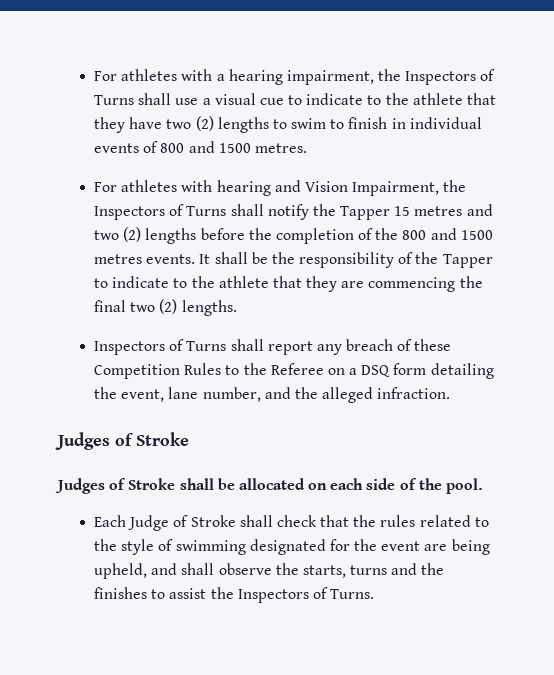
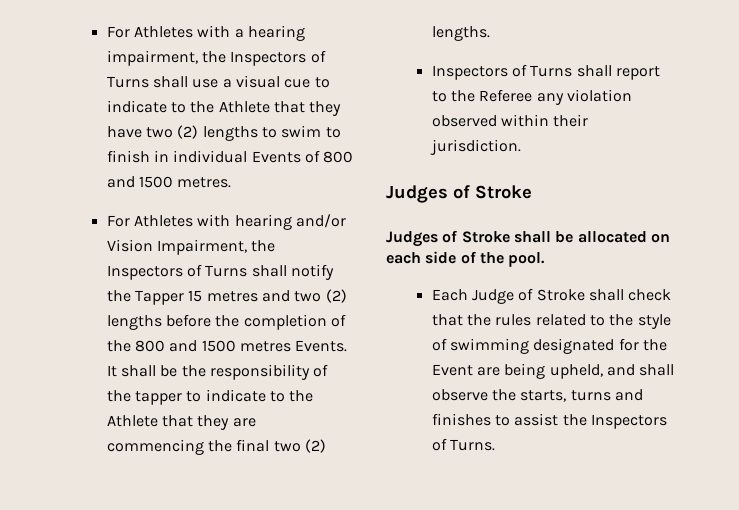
- For athletes with a hearing impairment, the Inspectors of Turns shall use a visual cue to indicate to the athlete that they have two (2) lengths to swim to finish in individual events of 800 and 1500 metres.
+ For Athletes with a hearing impairment, the Inspectors of Turns shall use a visual cue to indicate to the Athlete that they have two (2) lengths to swim to finish in individual Events of 800 and 1500 metres.
- For athletes with hearing and Vision Impairment, the Inspectors of Turns shall notify the Tapper 15 metres and two (2) lengths before the completion of the 800 and 1500 metres events.
+ For Athletes with hearing and/or Vision Impairment, the Inspectors of Turns shall notify the Tapper 15 metres and two (2) lengths before the completion of the 800 and 1500 metres Events.
- It shall be the responsibility of the Tapper to indicate to the athlete that they are commencing the final two (2) lengths.
+ It shall be the responsibility of the tapper to indicate to the Athlete that they are commencing the final two (2) lengths.
- Inspectors of Turns shall report any breach of these Competition Rules to the Referee on a DSQ form detailing the event, lane number, and the alleged infraction.
+ Inspectors of Turns shall report to the Referee any violation observed within their jurisdiction.
- Each Judge of Stroke shall check that the rules related to the style of swimming designated for the event are being upheld, and shall observe the starts, turns and the finishes to assist the Inspectors of Turns.
+ Each Judge of Stroke shall check that the rules related to the style of swimming designated for the Event are being upheld, and shall observe the starts, turns and finishes to assist the Inspectors of Turns.

